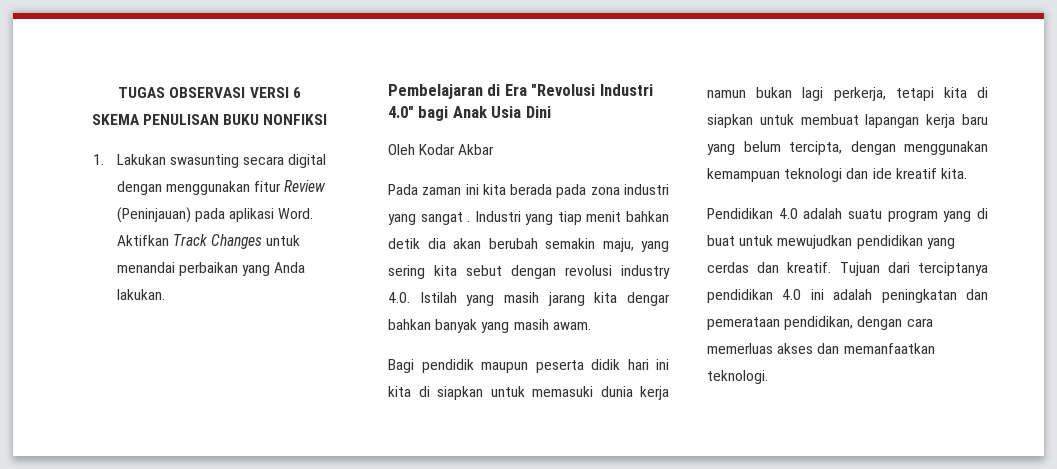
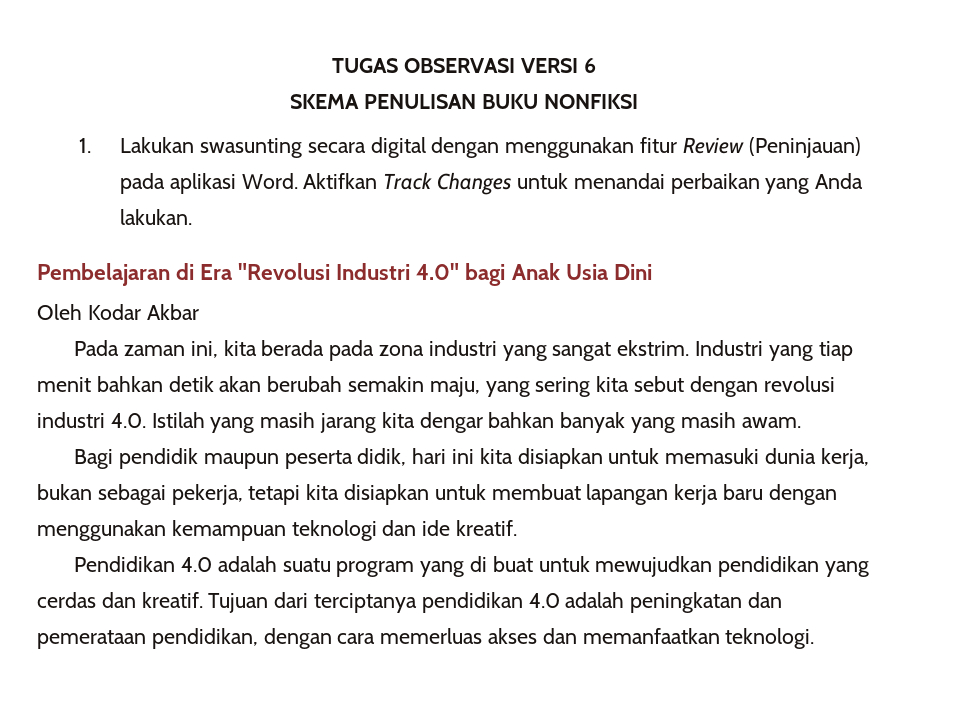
- Pada zaman ini kita berada pada zona industri yang sangat .
+ Pada zaman ini, kita berada pada zona industri yang sangat ekstrim.
- Industri yang tiap menit bahkan detik dia akan berubah semakin maju, yang sering kita sebut dengan revolusi industry 4.0. Istilah yang masih jarang kita dengar bahkan banyak yang masih awam.
+ Industri yang tiap menit bahkan detik akan berubah semakin maju, yang sering kita sebut dengan revolusi industri 4.0. Istilah yang masih jarang kita dengar bahkan banyak yang masih awam.
- Bagi pendidik maupun peserta didik hari ini kita di siapkan untuk memasuki dunia kerja namun bukan lagi perkerja, tetapi kita di siapkan untuk membuat lapangan kerja baru yang belum tercipta, dengan menggunakan kemampuan teknologi dan ide kreatif kita.
+ Bagi pendidik maupun peserta didik, hari ini kita disiapkan untuk memasuki dunia kerja, bukan sebagai pekerja, tetapi kita disiapkan untuk membuat lapangan kerja baru dengan menggunakan kemampuan teknologi dan ide kreatif.
- Tujuan dari terciptanya pendidikan 4.0 ini adalah peningkatan dan pemerataan pendidikan, dengan cara memerluas akses dan memanfaatkan teknologi.
+ Tujuan dari terciptanya pendidikan 4.0 adalah peningkatan dan pemerataan pendidikan, dengan cara memerluas akses dan memanfaatkan teknologi.

